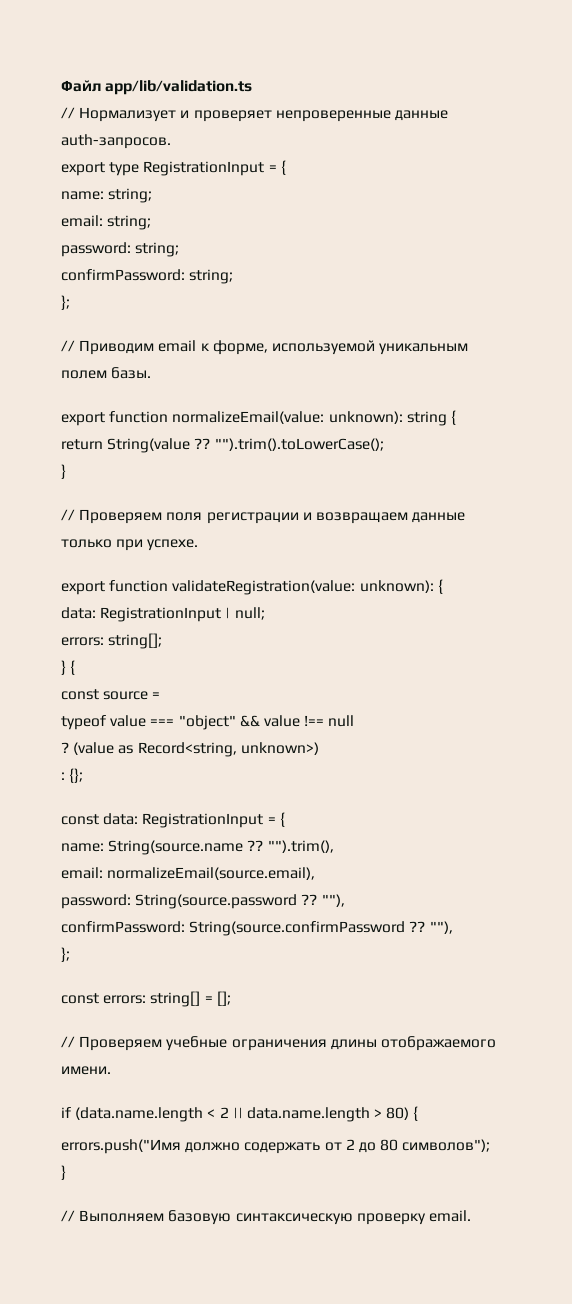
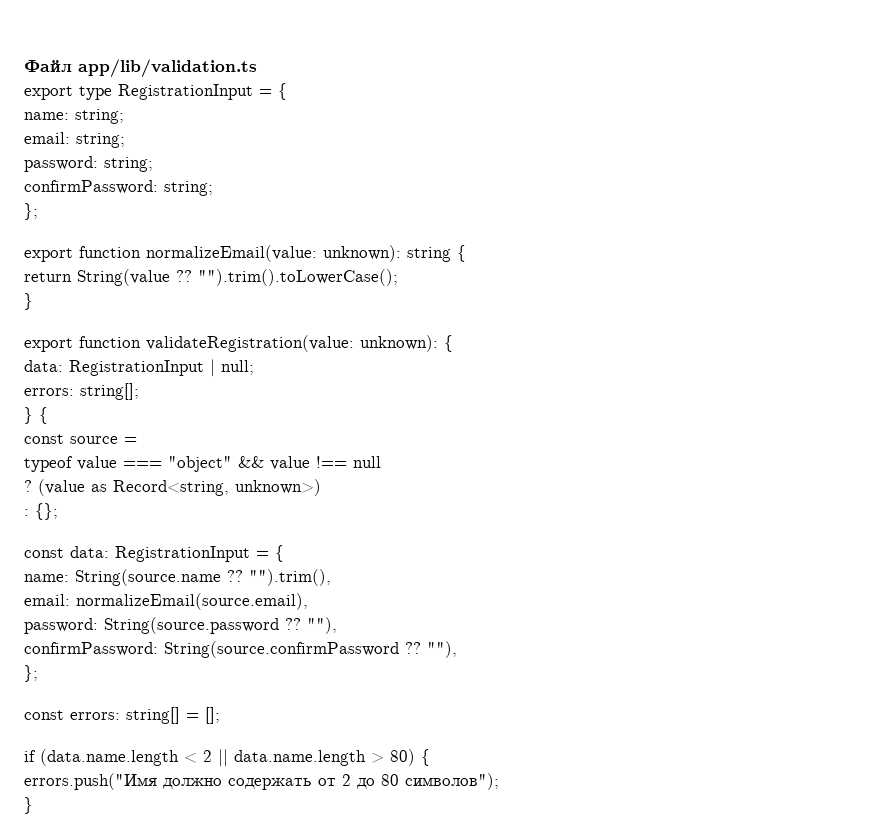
- // Нормализует и проверяет непроверенные данные auth-запросов.
- // Приводим email к форме, используемой уникальным полем базы.
- // Проверяем поля регистрации и возвращаем данные только при успехе.
- // Проверяем учебные ограничения длины отображаемого имени.
- // Выполняем базовую синтаксическую проверку email.

